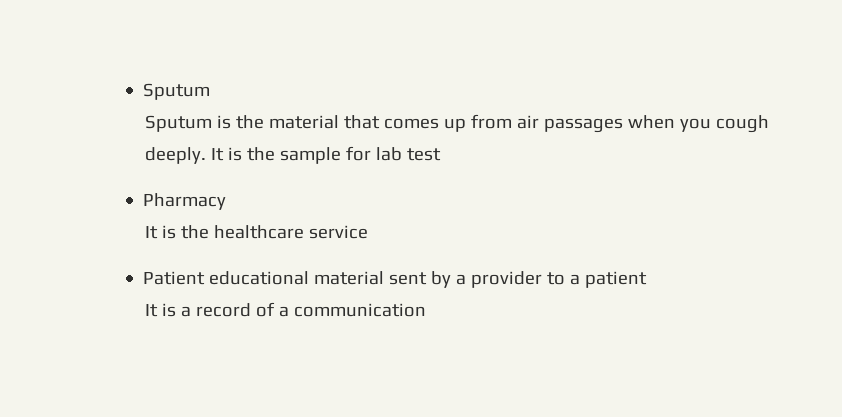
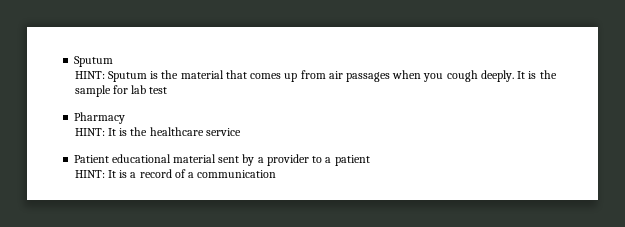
- Sputum is the material that comes up from air passages when you cough deeply.
+ HINT: Sputum is the material that comes up from air passages when you cough deeply.
- It is the healthcare service
+ HINT: It is the healthcare service
- It is a record of a communication
+ HINT: It is a record of a communication

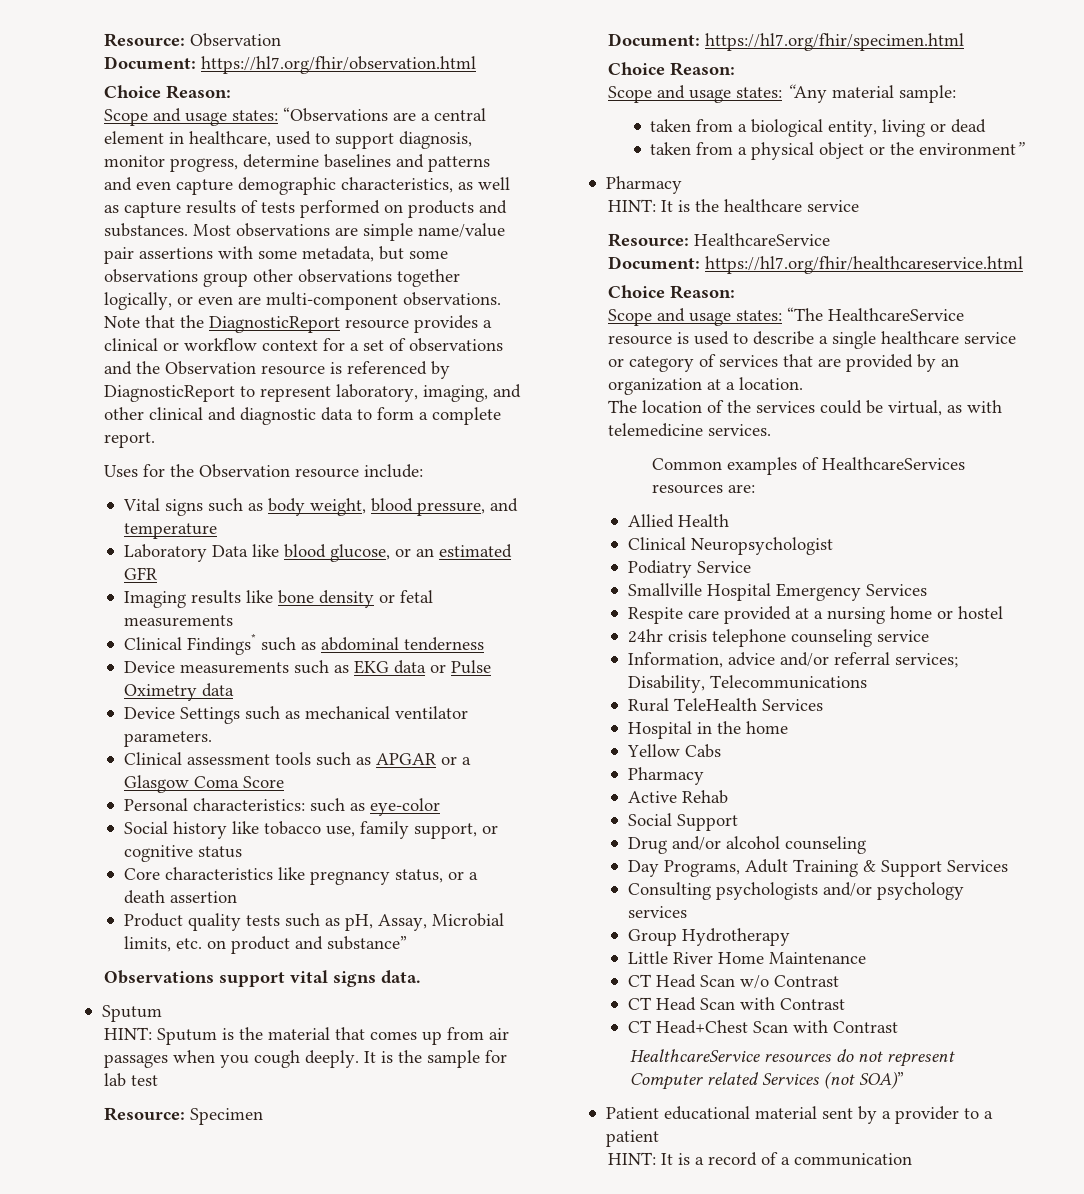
+ Resource: Observation
+ Document: https://hl7.org/fhir/observation.html
+ Choice Reason:
+ Scope and usage states: “Observations are a central element in healthcare, used to support diagnosis, monitor progress, determine baselines and patterns and even capture demographic characteristics, as well as capture results of tests performed on products and substances. Most observations are simple name/value pair assertions with some metadata, but some observations group other observations together logically, or even are multi-component observations. Note that the DiagnosticReport resource provides a clinical or workflow context for a set of observations and the Observation resource is referenced by DiagnosticReport to represent laboratory, imaging, and other clinical and diagnostic data to form a complete report.
+ Uses for the Observation resource include:
+ Vital signs such as body weight, blood pressure, and temperature
+ Laboratory Data like blood glucose, or an estimated GFR
+ Imaging results like bone density or fetal measurements
+ Clinical Findings* such as abdominal tenderness
+ Device measurements such as EKG data or Pulse Oximetry data
+ Device Settings such as mechanical ventilator parameters.
+ Clinical assessment tools such as APGAR or a Glasgow Coma Score
+ Personal characteristics: such as eye-color
+ Social history like tobacco use, family support, or cognitive status
+ Core characteristics like pregnancy status, or a death assertion
+ Product quality tests such as pH, Assay, Microbial limits, etc. on product and substance”
+ Observations support vital signs data.
+ Resource: Specimen
+ Document: https://hl7.org/fhir/specimen.html
+ Choice Reason:
+ Scope and usage states: “Any material sample:
+ taken from a biological entity, living or dead
+ taken from a physical object or the environment”
+ Resource: HealthcareService
+ Document: https://hl7.org/fhir/healthcareservice.html
+ Choice Reason:
+ Scope and usage states: “The HealthcareService resource is used to describe a single healthcare service or category of services that are provided by an organization at a location.
+ The location of the services could be virtual, as with telemedicine services.
+ Common examples of HealthcareServices resources are:
+ Allied Health
+ Clinical Neuropsychologist
+ Podiatry Service
+ Smallville Hospital Emergency Services
+ Respite care provided at a nursing home or hostel
+ 24hr crisis telephone counseling service
+ Information, advice and/or referral services; Disability, Telecommunications
+ Rural TeleHealth Services
+ Hospital in the home
+ Yellow Cabs
+ Pharmacy
+ Active Rehab
+ Social Support
+ Drug and/or alcohol counseling
+ Day Programs, Adult Training & Support Services
+ Consulting psychologists and/or psychology services
+ Group Hydrotherapy
+ Little River Home Maintenance
+ CT Head Scan w/o Contrast
+ CT Head Scan with Contrast
+ CT Head+Chest Scan with Contrast
+ HealthcareService resources do not represent Computer related Services (not SOA)”

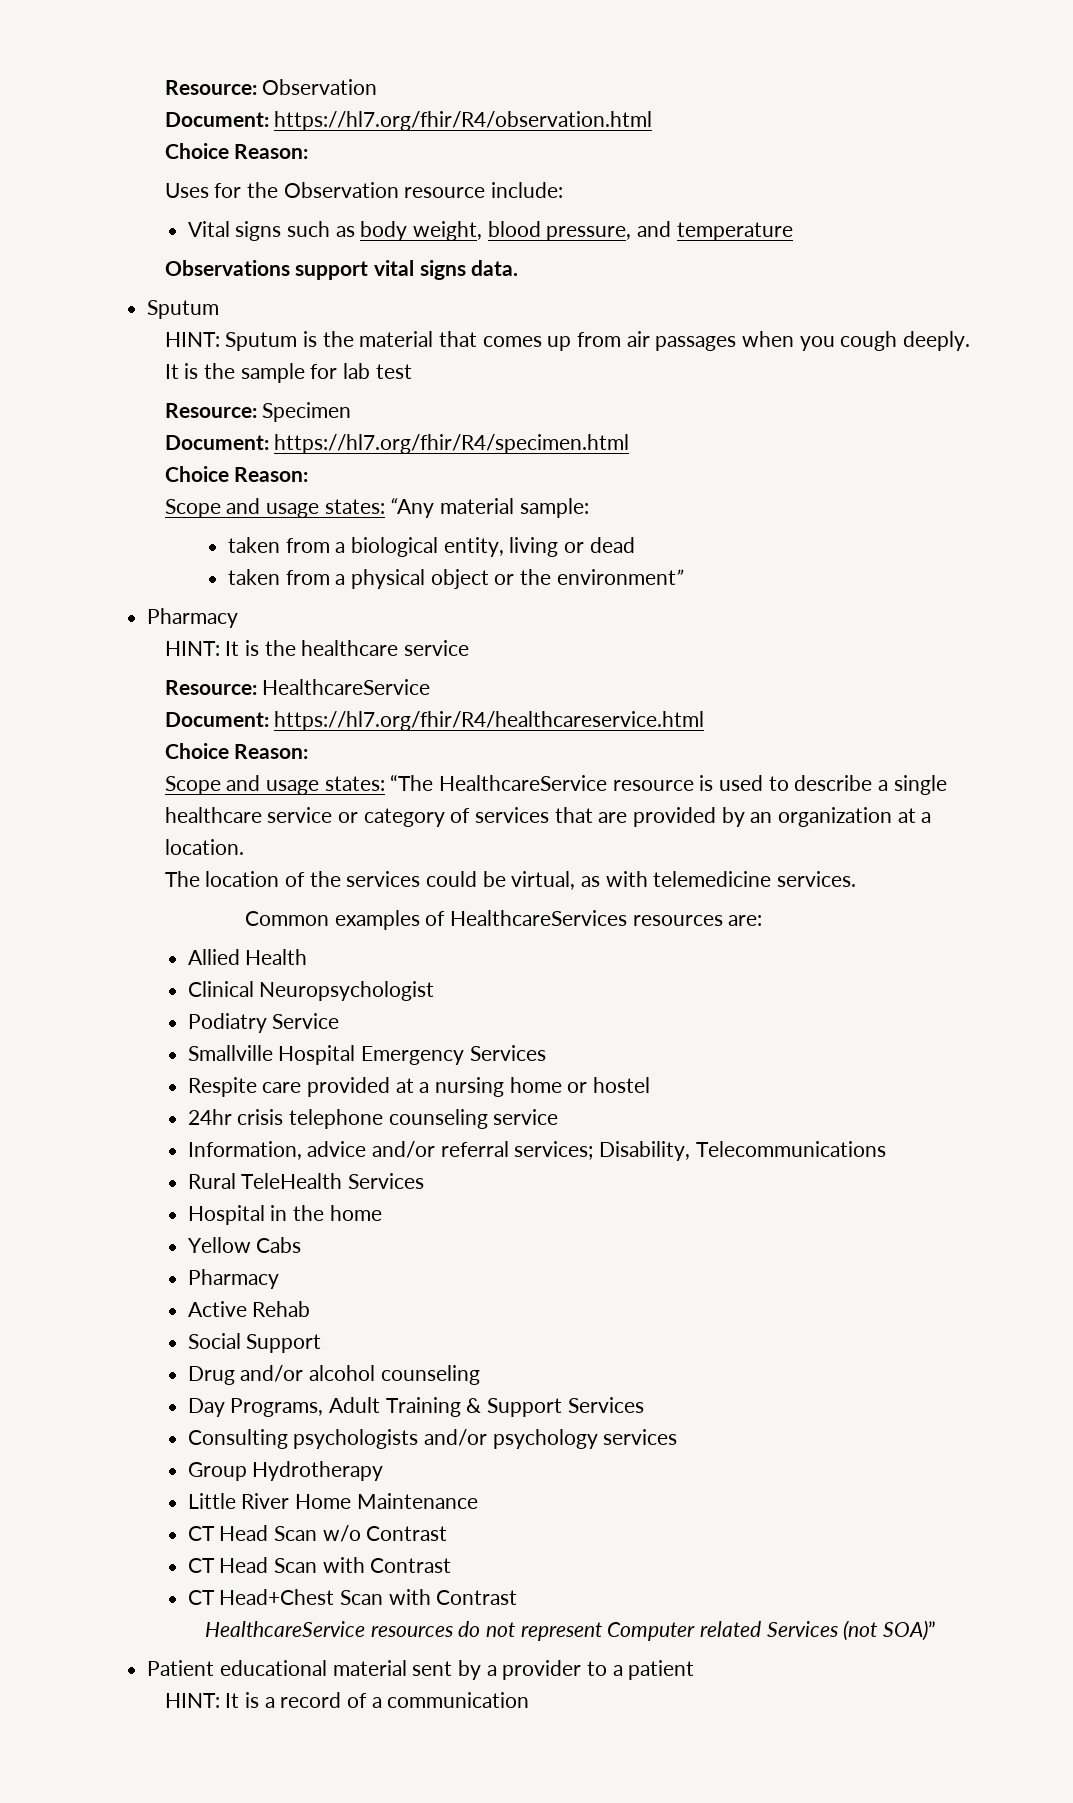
- Document: https://hl7.org/fhir/observation.html
+ Document: https://hl7.org/fhir/R4/observation.html
  Choice Reason:
- Scope and usage states: “Observations are a central element in healthcare, used to support diagnosis, monitor progress, determine baselines and patterns and even capture demographic characteristics, as well as capture results of tests performed on products and substances. Most observations are simple name/value pair assertions with some metadata, but some observations group other observations together logically, or even are multi-component observations. Note that the DiagnosticReport resource provides a clinical or workflow context for a set of observations and the Observation resource is referenced by DiagnosticReport to represent laboratory, imaging, and other clinical and diagnostic data to form a complete report.
- Laboratory Data like blood glucose, or an estimated GFR
- Imaging results like bone density or fetal measurements
- Clinical Findings* such as abdominal tenderness
- Device measurements such as EKG data or Pulse Oximetry data
- Device Settings such as mechanical ventilator parameters.
- Clinical assessment tools such as APGAR or a Glasgow Coma Score
- Personal characteristics: such as eye-color
- Social history like tobacco use, family support, or cognitive status
- Core characteristics like pregnancy status, or a death assertion
- Product quality tests such as pH, Assay, Microbial limits, etc. on product and substance”
- Document: https://hl7.org/fhir/specimen.html
+ Document: https://hl7.org/fhir/R4/specimen.html
- Document: https://hl7.org/fhir/healthcareservice.html
+ Document: https://hl7.org/fhir/R4/healthcareservice.html

